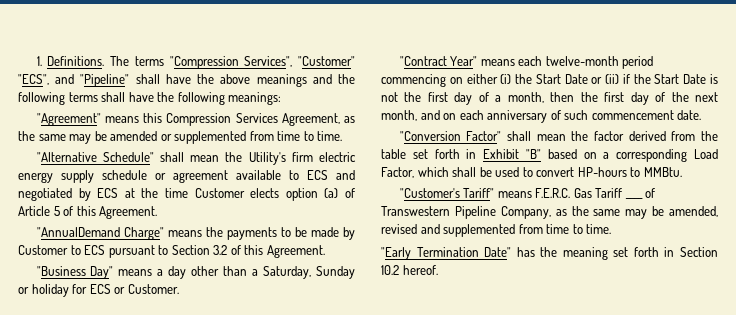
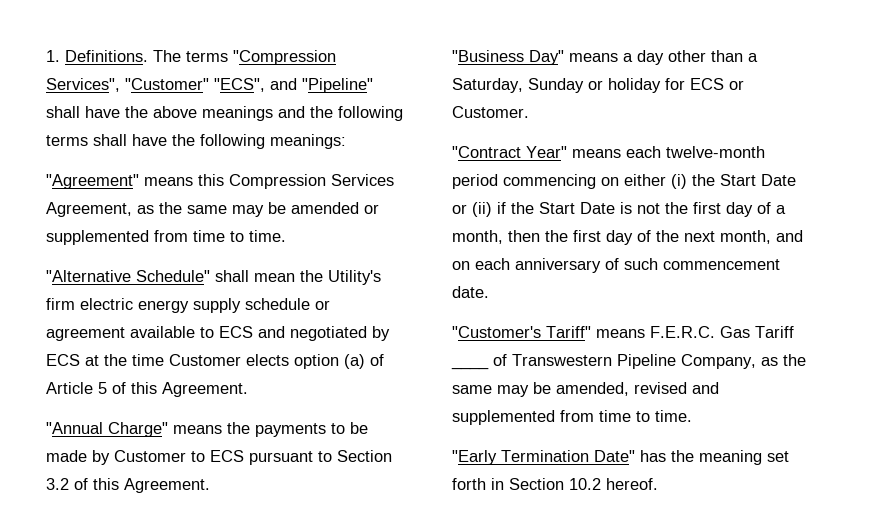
- "AnnualDemand Charge" means the payments to be made by Customer to ECS pursuant to Section 3.2 of this Agreement.
+ "Annual Charge" means the payments to be made by Customer to ECS pursuant to Section 3.2 of this Agreement.
- "Conversion Factor" shall mean the factor derived from the table set forth in Exhibit "B" based on a corresponding Load Factor, which shall be used to convert HP-hours to MMBtu.

